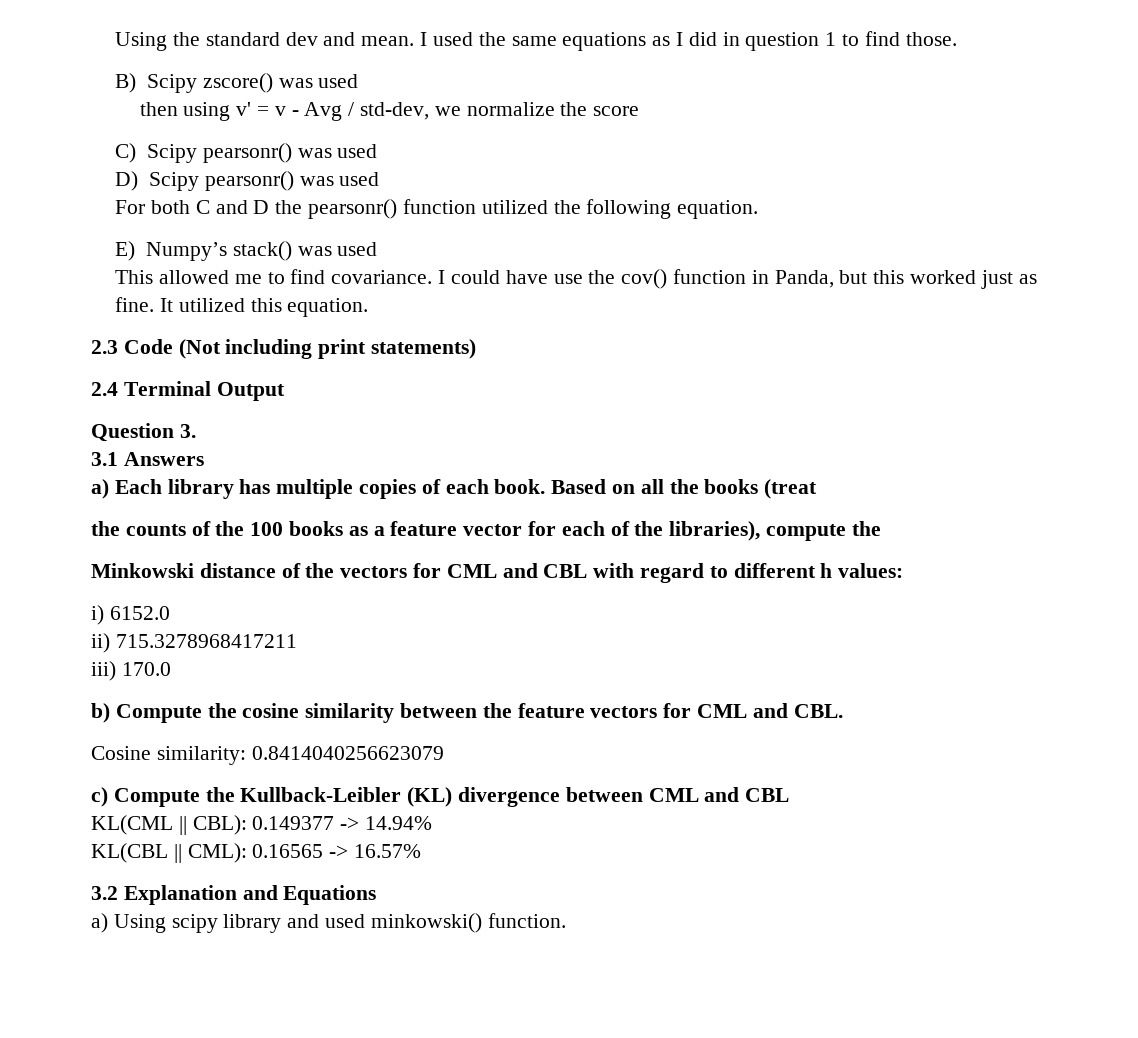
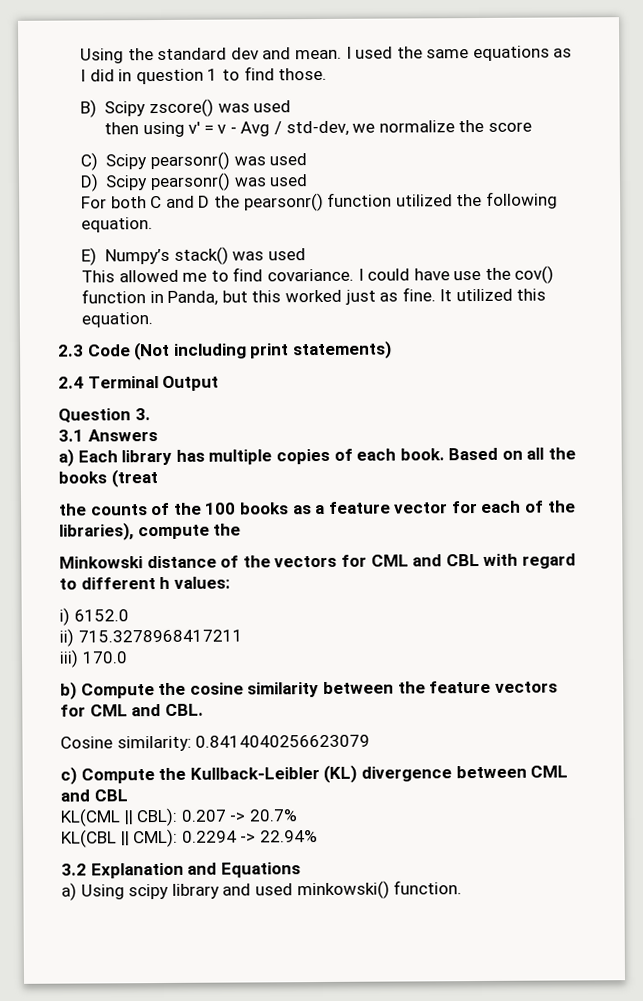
- KL(CML || CBL): 0.149377 -> 14.94%
+ KL(CML || CBL): 0.207 -> 20.7%
- KL(CBL || CML): 0.16565 -> 16.57%
+ KL(CBL || CML): 0.2294 -> 22.94%

